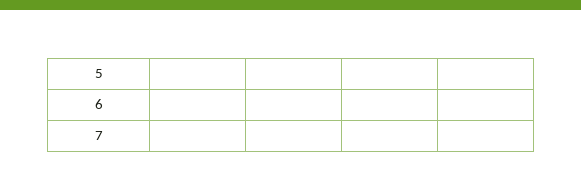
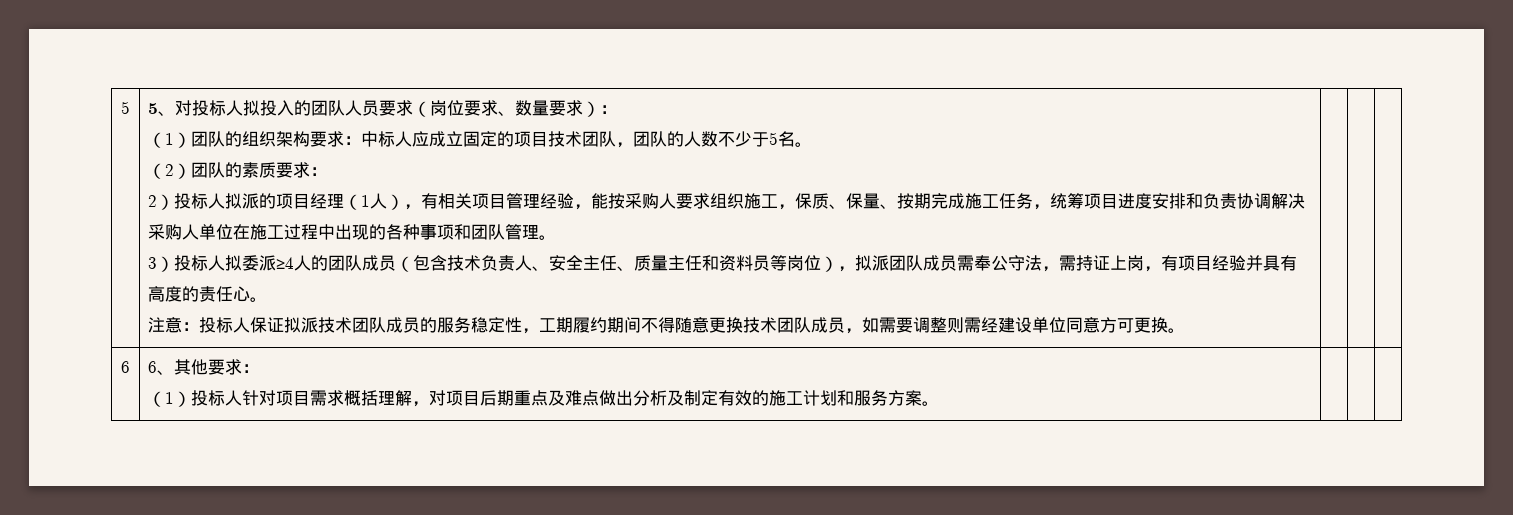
- 6 | | | |
- 7 | | | |
+ 5、对投标人拟投入的团队人员要求（岗位要求、数量要求）：
+ （1）团队的组织架构要求：中标人应成立固定的项目技术团队，团队的人数不少于5名。
+ （2）团队的素质要求：
+ 2）投标人拟派的项目经理（1人），有相关项目管理经验，能按采购人要求组织施工，保质、保量、按期完成施工任务，统筹项目进度安排和负责协调解决采购人单位在施工过程中出现的各种事项和团队管理。
+ 3）投标人拟委派≥4人的团队成员（包含技术负责人、安全主任、质量主任和资料员等岗位），拟派团队成员需奉公守法，需持证上岗，有项目经验并具有高度的责任心。
+ 注意：投标人保证拟派技术团队成员的服务稳定性，工期履约期间不得随意更换技术团队成员，如需要调整则需经建设单位同意方可更换。 | | |
+ 6 | 6、其他要求：
+ （1）投标人针对项目需求概括理解，对项目后期重点及难点做出分析及制定有效的施工计划和服务方案。 | | |

